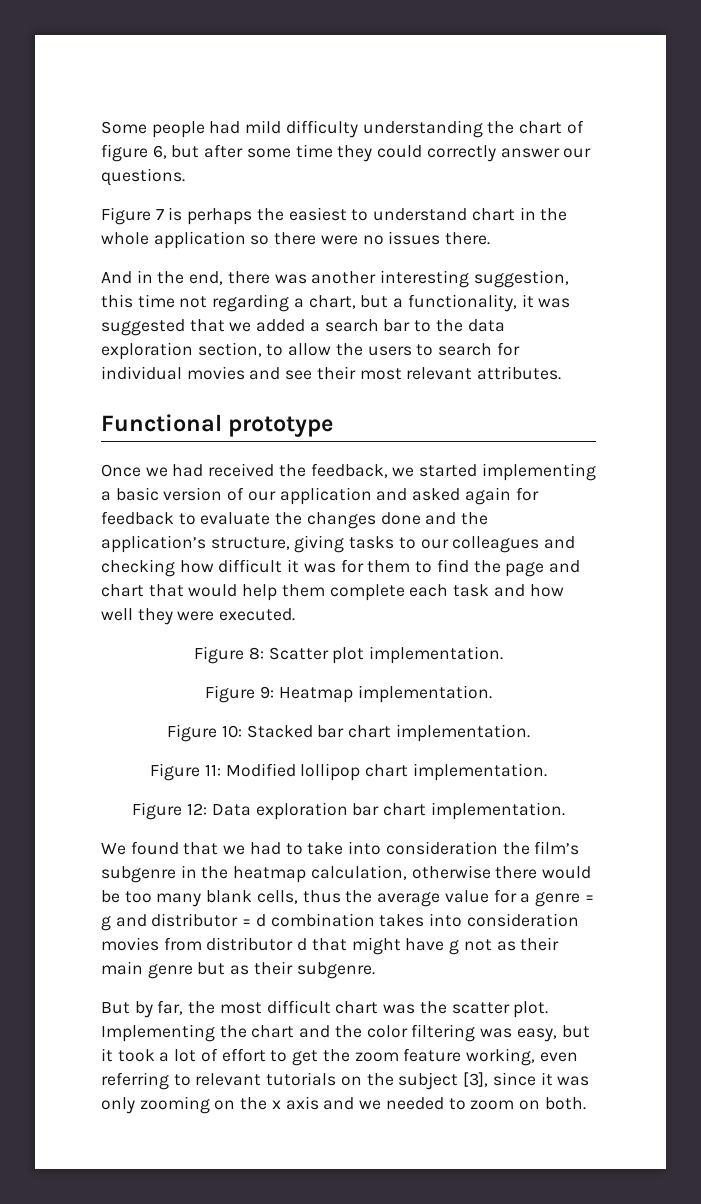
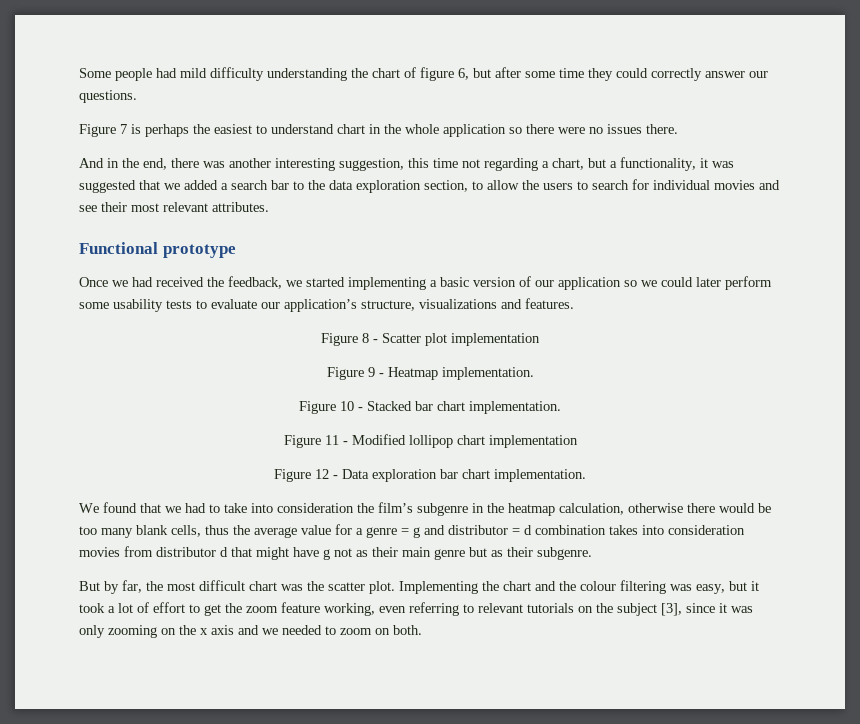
- Once we had received the feedback, we started implementing a basic version of our application and asked again for feedback to evaluate the changes done and the application’s structure, giving tasks to our colleagues and checking how difficult it was for them to find the page and chart that would help them complete each task and how well they were executed.
- Figure 8: Scatter plot implementation.
- Figure 9: Heatmap implementation.
+ Once we had received the feedback, we started implementing a basic version of our application so we could later perform some usability tests to evaluate our application’s structure, visualizations and features.
+ Figure 8 - Scatter plot implementation
+ Figure 9 - Heatmap implementation.
- Figure 10: Stacked bar chart implementation.
+ Figure 10 - Stacked bar chart implementation.
- Figure 11: Modified lollipop chart implementation.
- Figure 12: Data exploration bar chart implementation.
+ Figure 11 - Modified lollipop chart implementation
+ Figure 12 - Data exploration bar chart implementation.
- Implementing the chart and the color filtering was easy, but it took a lot of effort to get the zoom feature working, even referring to relevant tutorials on the subject [3], since it was only zooming on the x axis and we needed to zoom on both.
+ Implementing the chart and the colour filtering was easy, but it took a lot of effort to get the zoom feature working, even referring to relevant tutorials on the subject [3], since it was only zooming on the x axis and we needed to zoom on both.

